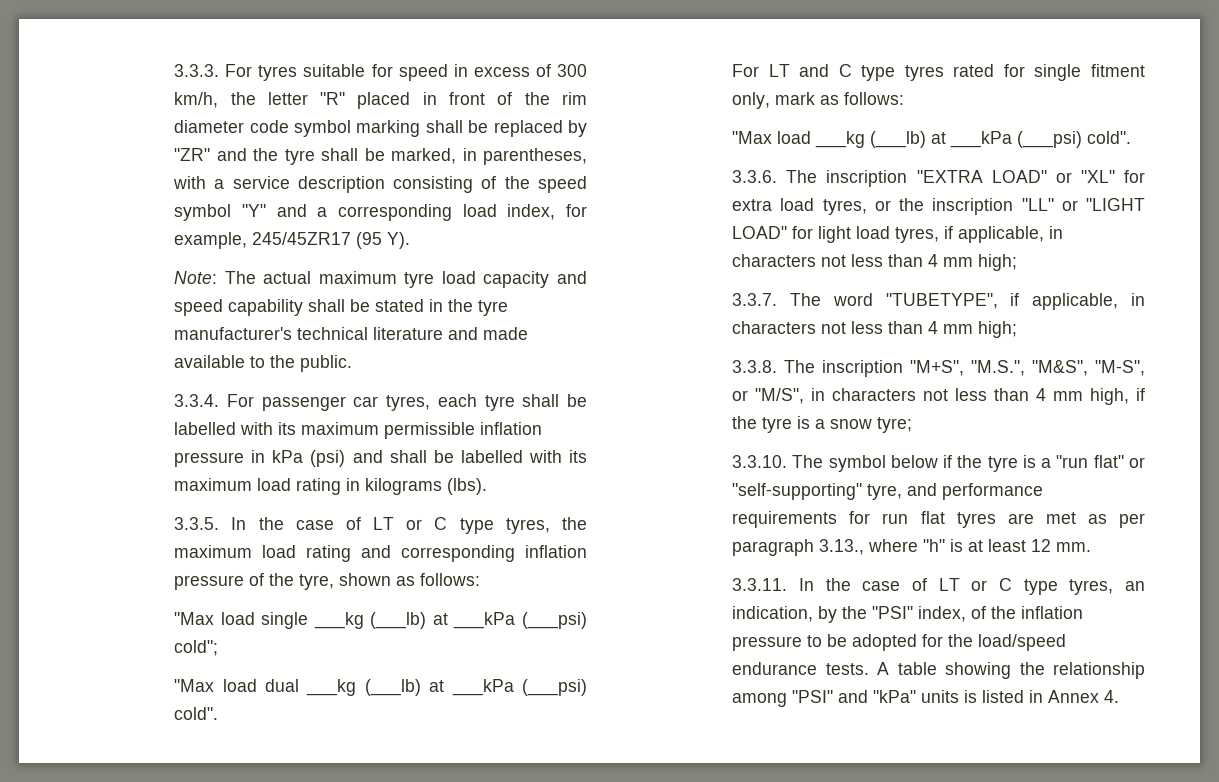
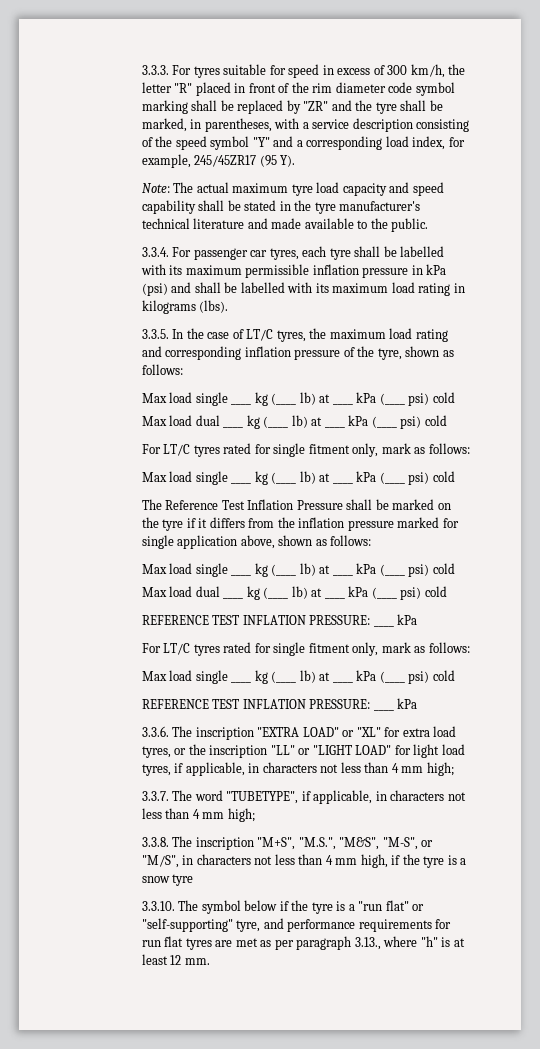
- 3.3.5. In the case of LT or C type tyres, the maximum load rating and corresponding inflation pressure of the tyre, shown as follows:
- "Max load single ___kg (___lb) at ___kPa (___psi) cold";
- "Max load dual ___kg (___lb) at ___kPa (___psi) cold".
- For LT and C type tyres rated for single fitment only, mark as follows:
- "Max load ___kg (___lb) at ___kPa (___psi) cold".
+ 3.3.5. In the case of LT/C tyres, the maximum load rating and corresponding inflation pressure of the tyre, shown as follows:
+ Max load single ____ kg (____ lb) at ____ kPa (____ psi) cold
+ Max load dual ____ kg (____ lb) at ____ kPa (____ psi) cold
+ For LT/C tyres rated for single fitment only, mark as follows:
+ Max load single ____ kg (____ lb) at ____ kPa (____ psi) cold
+ The Reference Test Inflation Pressure shall be marked on the tyre if it differs from the inflation pressure marked for single application above, shown as follows:
+ Max load single ____ kg (____ lb) at ____ kPa (____ psi) cold
+ Max load dual ____ kg (____ lb) at ____ kPa (____ psi) cold
+ REFERENCE TEST INFLATION PRESSURE: ____ kPa
+ For LT/C tyres rated for single fitment only, mark as follows:
+ Max load single ____ kg (____ lb) at ____ kPa (____ psi) cold
+ REFERENCE TEST INFLATION PRESSURE: ____ kPa
- 3.3.8. The inscription "M+S", "M.S.", "M&S", "M-S", or "M/S", in characters not less than 4 mm high, if the tyre is a snow tyre;
+ 3.3.8. The inscription "M+S", "M.S.", "M&S", "M-S", or "M/S", in characters not less than 4 mm high, if the tyre is a snow tyre
- 3.3.11. In the case of LT or C type tyres, an indication, by the "PSI" index, of the inflation pressure to be adopted for the load/speed endurance tests. A table showing the relationship among "PSI" and "kPa" units is listed in Annex 4.

